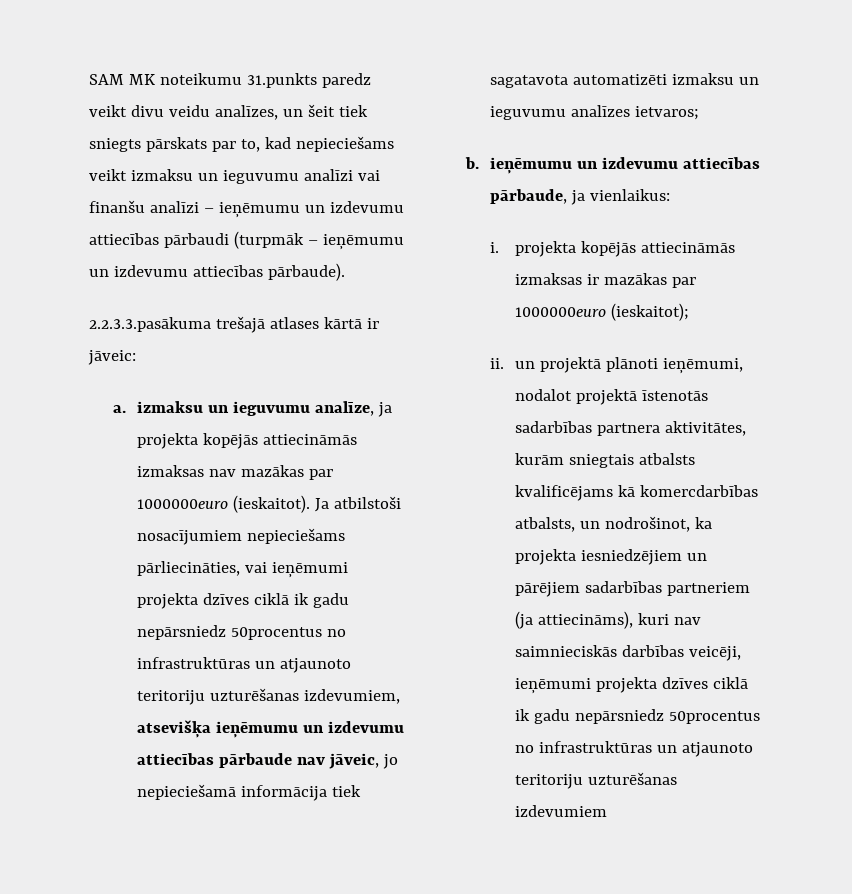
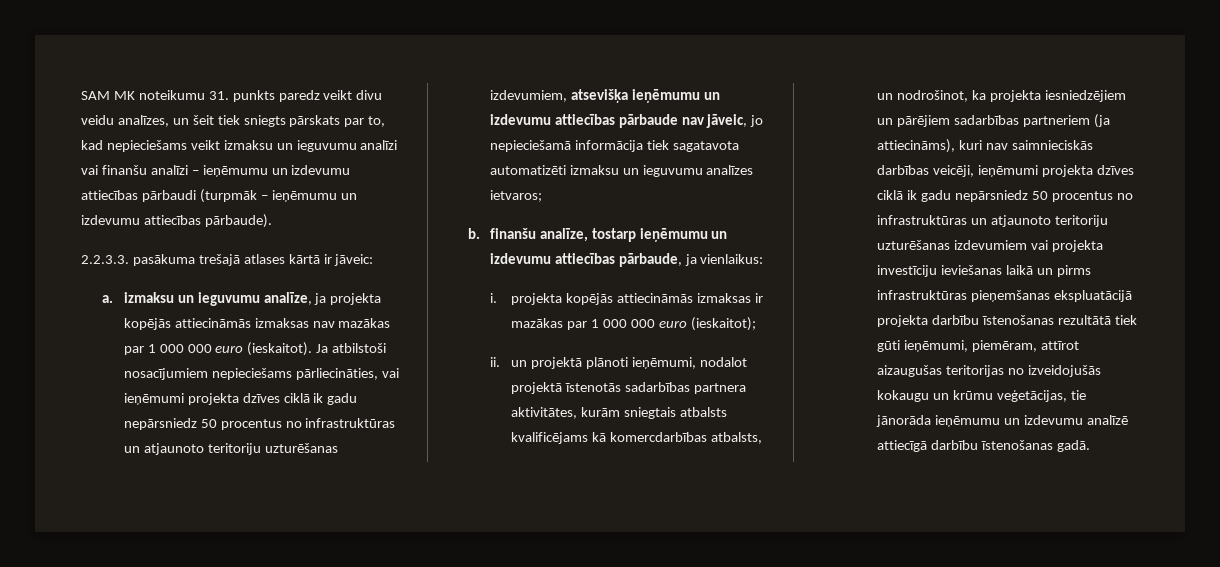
- SAM MK noteikumu 31.punkts paredz veikt divu veidu analīzes, un šeit tiek sniegts pārskats par to, kad nepieciešams veikt izmaksu un ieguvumu analīzi vai finanšu analīzi – ieņēmumu un izdevumu attiecības pārbaudi (turpmāk – ieņēmumu un izdevumu attiecības pārbaude).
+ SAM MK noteikumu 31. punkts paredz veikt divu veidu analīzes, un šeit tiek sniegts pārskats par to, kad nepieciešams veikt izmaksu un ieguvumu analīzi vai finanšu analīzi – ieņēmumu un izdevumu attiecības pārbaudi (turpmāk – ieņēmumu un izdevumu attiecības pārbaude).
- 2.2.3.3.pasākuma trešajā atlases kārtā ir jāveic:
+ 2.2.3.3. pasākuma trešajā atlases kārtā ir jāveic:
- a. izmaksu un ieguvumu analīze, ja projekta kopējās attiecināmās izmaksas nav mazākas par 1000000euro (ieskaitot).
+ a. izmaksu un ieguvumu analīze, ja projekta kopējās attiecināmās izmaksas nav mazākas par 1 000 000 euro (ieskaitot).
- Ja atbilstoši nosacījumiem nepieciešams pārliecināties, vai ieņēmumi projekta dzīves ciklā ik gadu nepārsniedz 50procentus no infrastruktūras un atjaunoto teritoriju uzturēšanas izdevumiem, atsevišķa ieņēmumu un izdevumu attiecības pārbaude nav jāveic, jo nepieciešamā informācija tiek sagatavota automatizēti izmaksu un ieguvumu analīzes ietvaros;
+ Ja atbilstoši nosacījumiem nepieciešams pārliecināties, vai ieņēmumi projekta dzīves ciklā ik gadu nepārsniedz 50 procentus no infrastruktūras un atjaunoto teritoriju uzturēšanas izdevumiem, atsevišķa ieņēmumu un izdevumu attiecības pārbaude nav jāveic, jo nepieciešamā informācija tiek sagatavota automatizēti izmaksu un ieguvumu analīzes ietvaros;
- b. ieņēmumu un izdevumu attiecības pārbaude, ja vienlaikus:
+ b. finanšu analīze, tostarp ieņēmumu un izdevumu attiecības pārbaude, ja vienlaikus:
- i. projekta kopējās attiecināmās izmaksas ir mazākas par 1000000euro (ieskaitot);
+ i. projekta kopējās attiecināmās izmaksas ir mazākas par 1 000 000 euro (ieskaitot);
- ii. un projektā plānoti ieņēmumi, nodalot projektā īstenotās sadarbības partnera aktivitātes, kurām sniegtais atbalsts kvalificējams kā komercdarbības atbalsts, un nodrošinot, ka projekta iesniedzējiem un pārējiem sadarbības partneriem (ja attiecināms), kuri nav saimnieciskās darbības veicēji, ieņēmumi projekta dzīves ciklā ik gadu nepārsniedz 50procentus no infrastruktūras un atjaunoto teritoriju uzturēšanas izdevumiem
+ ii. un projektā plānoti ieņēmumi, nodalot projektā īstenotās sadarbības partnera aktivitātes, kurām sniegtais atbalsts kvalificējams kā komercdarbības atbalsts, un nodrošinot, ka projekta iesniedzējiem un pārējiem sadarbības partneriem (ja attiecināms), kuri nav saimnieciskās darbības veicēji, ieņēmumi projekta dzīves ciklā ik gadu nepārsniedz 50 procentus no infrastruktūras un atjaunoto teritoriju uzturēšanas izdevumiem vai projekta investīciju ieviešanas laikā un pirms infrastruktūras pieņemšanas ekspluatācijā projekta darbību īstenošanas rezultātā tiek gūti ieņēmumi, piemēram, attīrot aizaugušas teritorijas no izveidojušās kokaugu un krūmu veģetācijas, tie jānorāda ieņēmumu un izdevumu analīzē attiecīgā darbību īstenošanas gadā.

